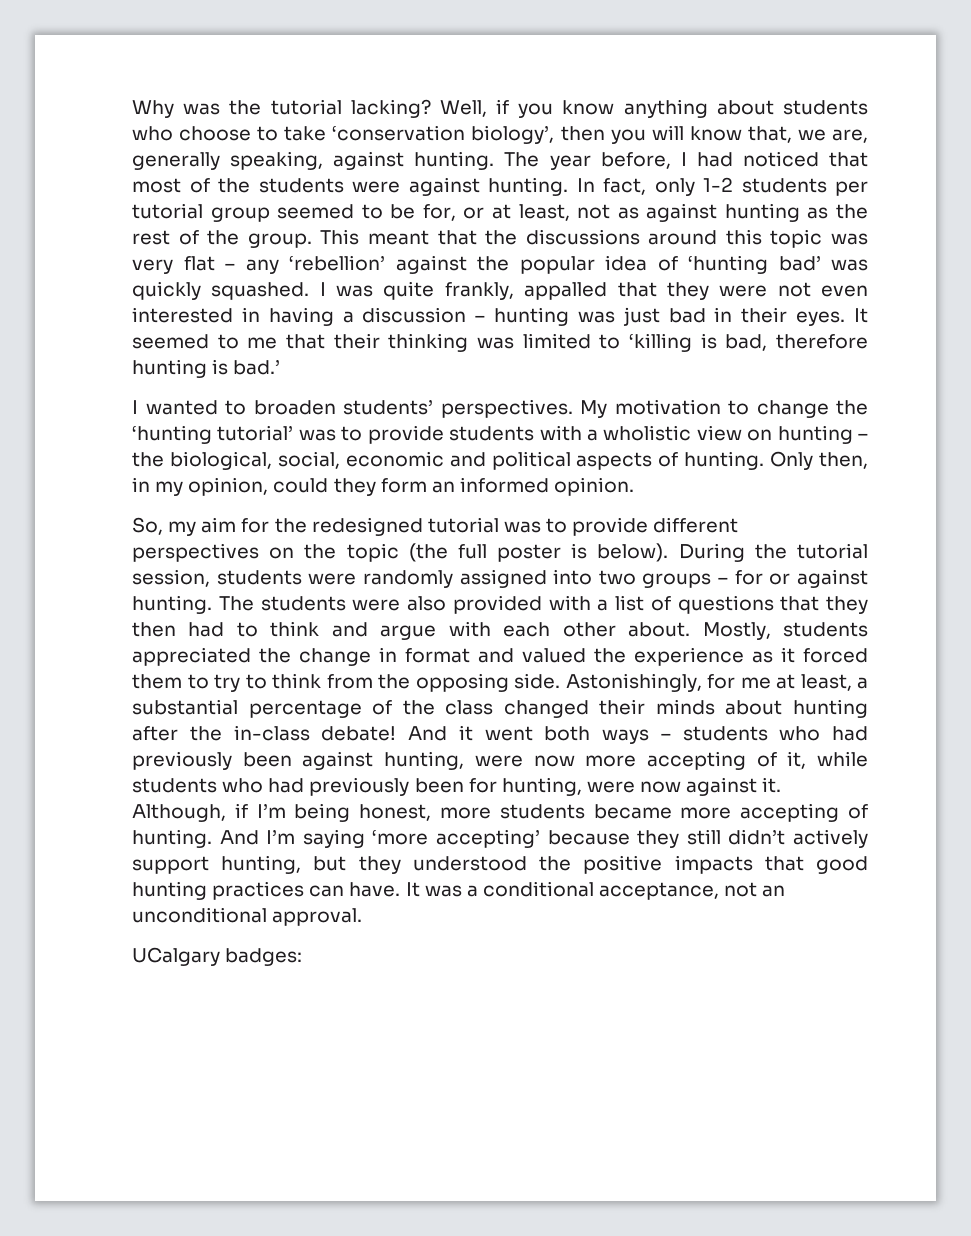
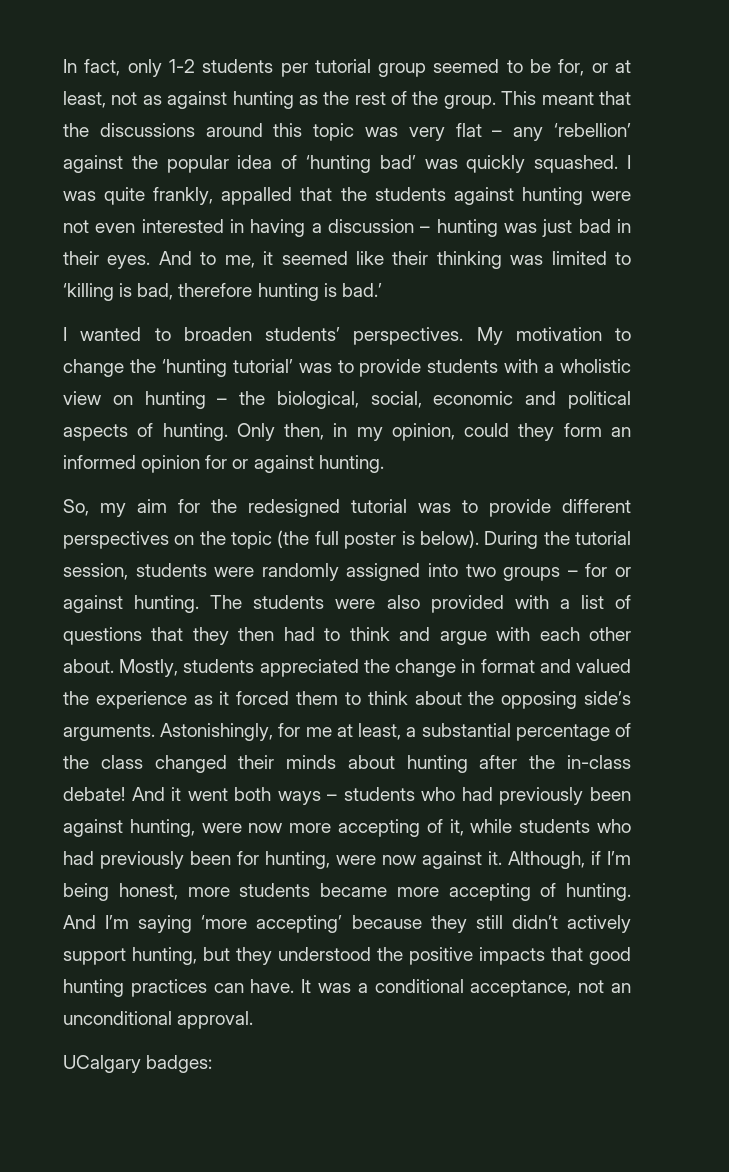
- Why was the tutorial lacking? Well, if you know anything about students who choose to take ‘conservation biology’, then you will know that, we are, generally speaking, against hunting. The year before, I had noticed that most of the students were against hunting.
- I was quite frankly, appalled that they were not even interested in having a discussion – hunting was just bad in their eyes.
+ I was quite frankly, appalled that the students against hunting were not even interested in having a discussion – hunting was just bad in their eyes.
- It seemed to me that their thinking was limited to ‘killing is bad, therefore hunting is bad.’
+ And to me, it seemed like their thinking was limited to ‘killing is bad, therefore hunting is bad.’
- Only then, in my opinion, could they form an informed opinion.
+ Only then, in my opinion, could they form an informed opinion for or against hunting.
- Mostly, students appreciated the change in format and valued the experience as it forced them to try to think from the opposing side.
+ Mostly, students appreciated the change in format and valued the experience as it forced them to think about the opposing side’s arguments.

